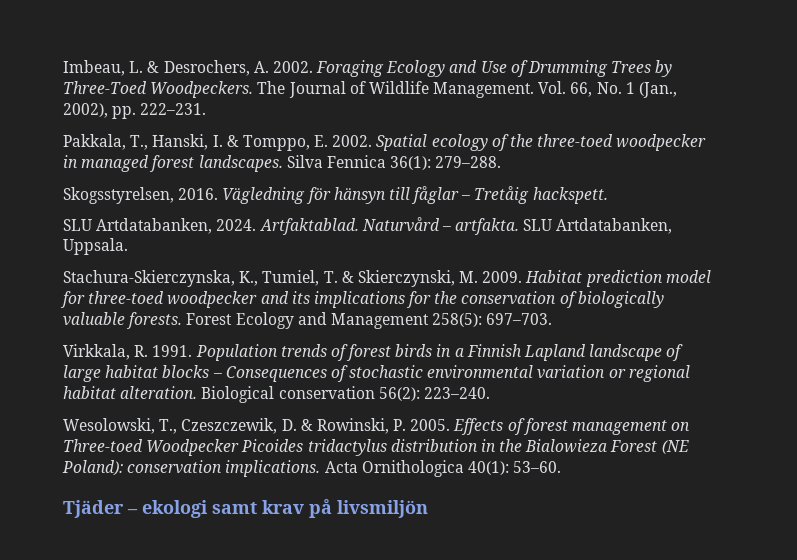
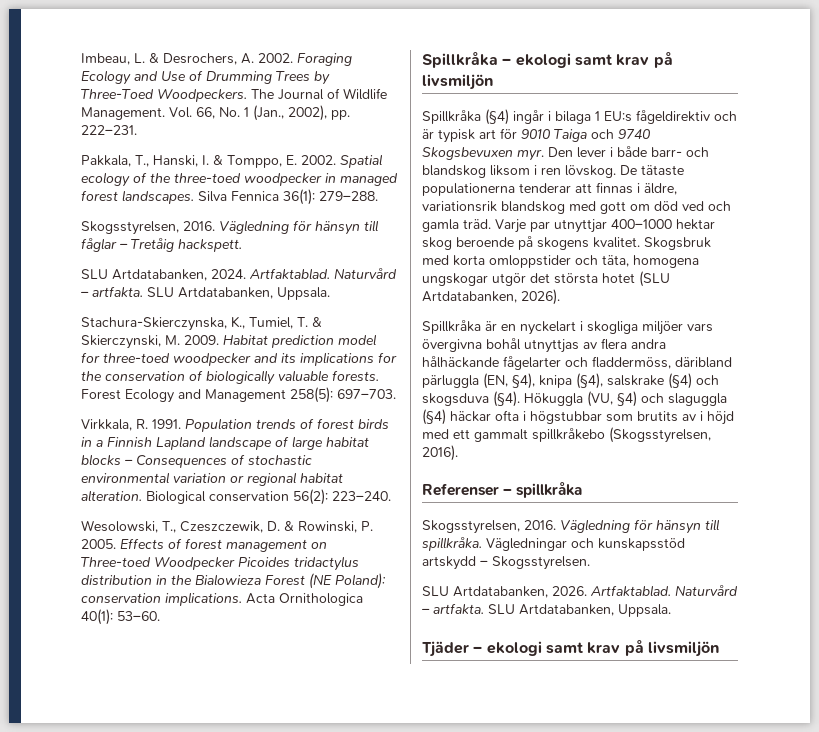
+ Spillkråka – ekologi samt krav på livsmiljön
+ Spillkråka (§4) ingår i bilaga 1 EU:s fågeldirektiv och är typisk art för 9010 Taiga och 9740 Skogsbevuxen myr. Den lever i både barr- och blandskog liksom i ren lövskog. De tätaste populationerna tenderar att finnas i äldre, variationsrik blandskog med gott om död ved och gamla träd. Varje par utnyttjar 400–1000 hektar skog beroende på skogens kvalitet. Skogsbruk med korta omloppstider och täta, homogena ungskogar utgör det största hotet (SLU Artdatabanken, 2026).
+ Spillkråka är en nyckelart i skogliga miljöer vars övergivna bohål utnyttjas av flera andra hålhäckande fågelarter och fladdermöss, däribland pärluggla (EN, §4), knipa (§4), salskrake (§4) och skogsduva (§4). Hökuggla (VU, §4) och slaguggla (§4) häckar ofta i högstubbar som brutits av i höjd med ett gammalt spillkråkebo (Skogsstyrelsen, 2016).
+ Referenser – spillkråka
+ Skogsstyrelsen, 2016. Vägledning för hänsyn till spillkråka. Vägledningar och kunskapsstöd artskydd – Skogsstyrelsen.
+ SLU Artdatabanken, 2026. Artfaktablad. Naturvård – artfakta. SLU Artdatabanken, Uppsala.

